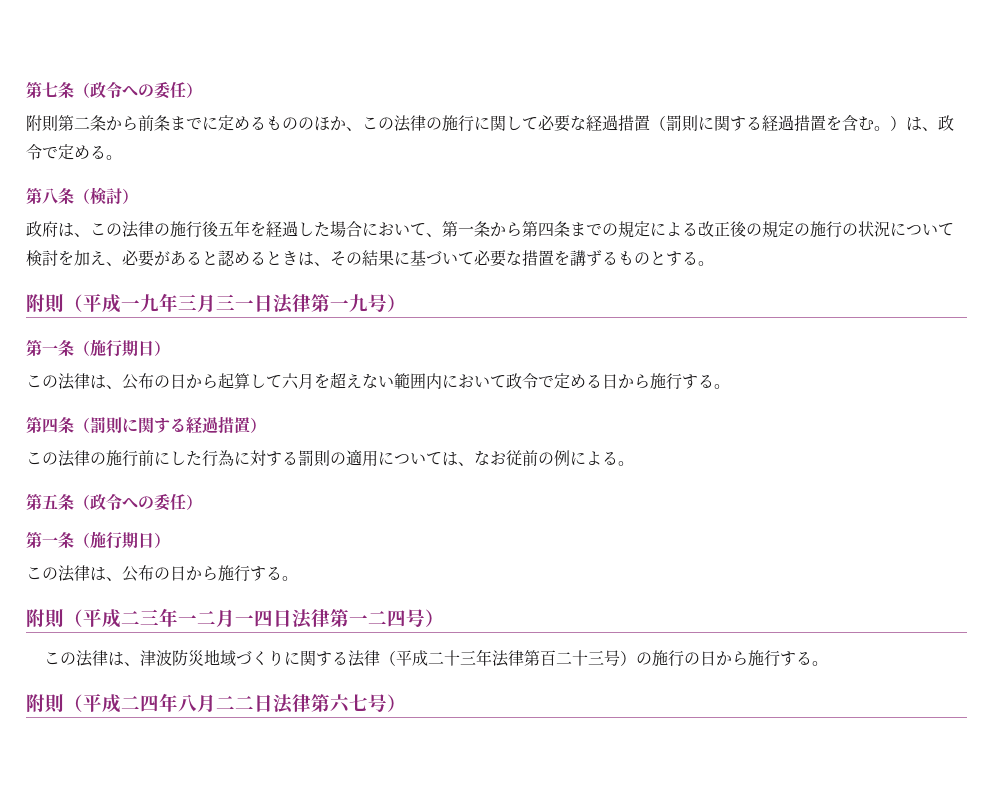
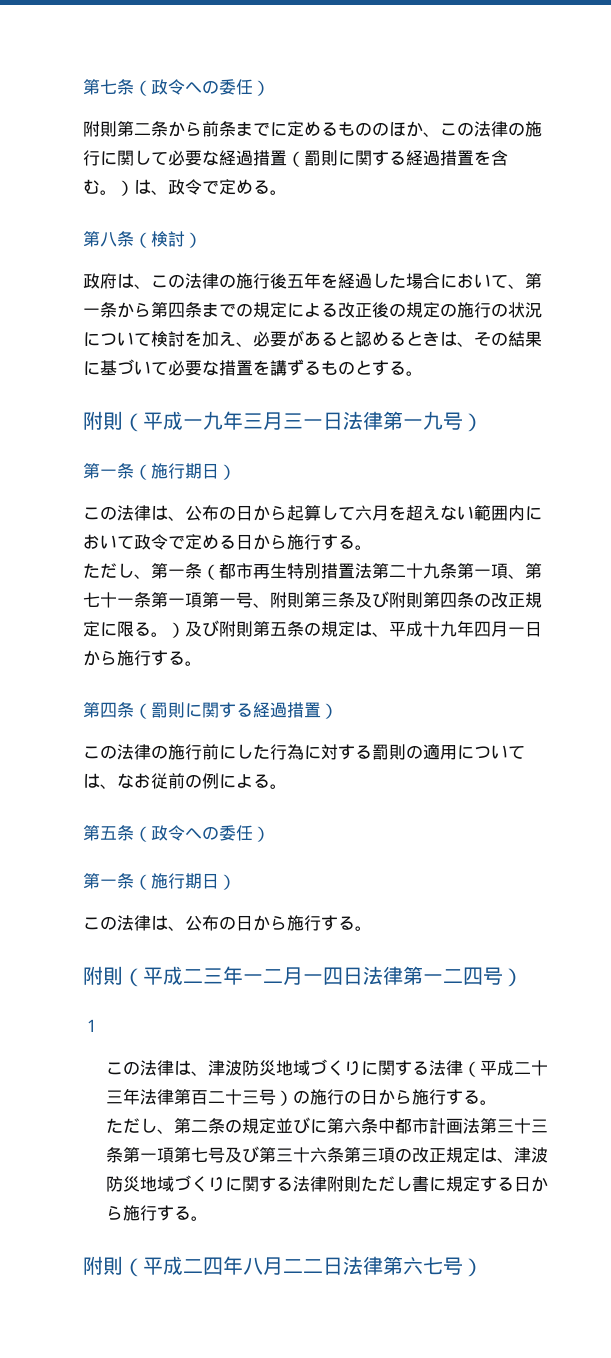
+ ただし、第一条（都市再生特別措置法第二十九条第一項、第七十一条第一項第一号、附則第三条及び附則第四条の改正規定に限る。）及び附則第五条の規定は、平成十九年四月一日から施行する。
+ １
+ ただし、第二条の規定並びに第六条中都市計画法第三十三条第一項第七号及び第三十六条第三項の改正規定は、津波防災地域づくりに関する法律附則ただし書に規定する日から施行する。

